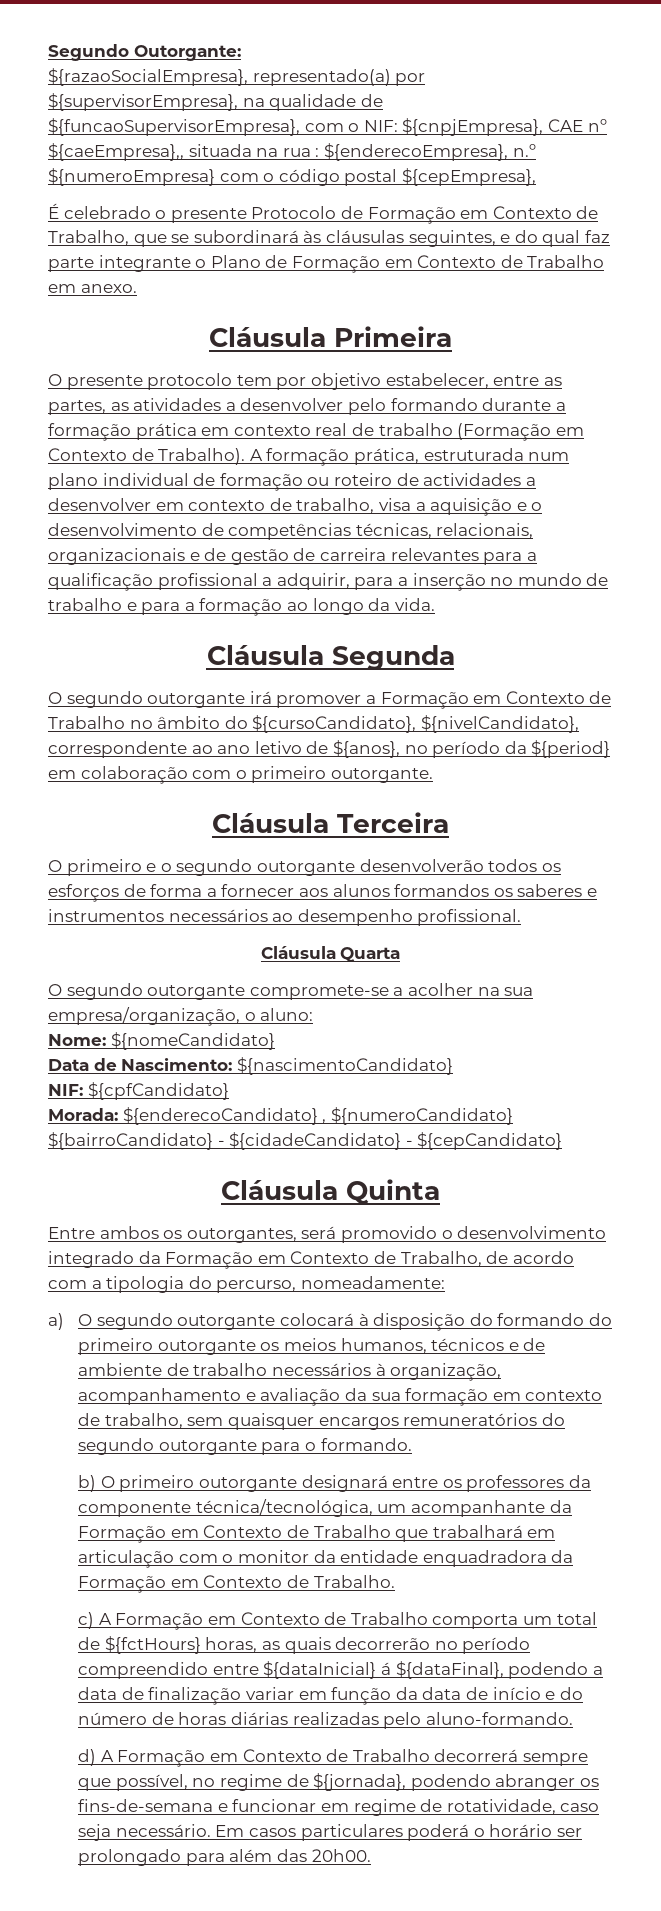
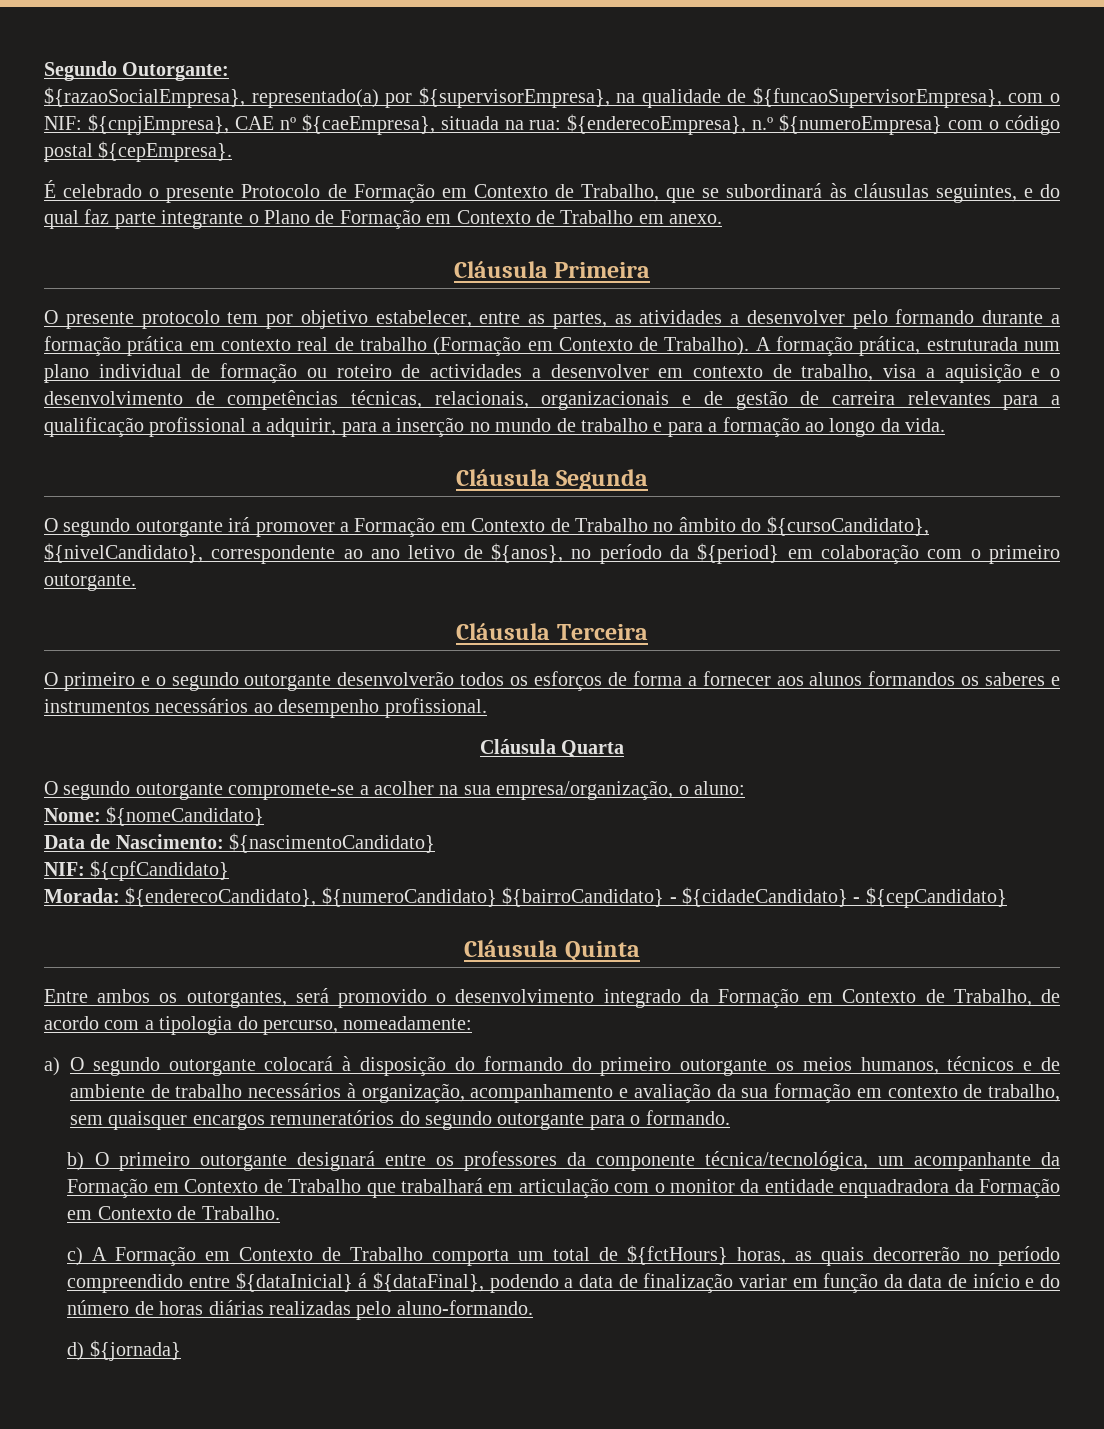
- ${razaoSocialEmpresa}, representado(a) por ${supervisorEmpresa}, na qualidade de ${funcaoSupervisorEmpresa}, com o NIF: ${cnpjEmpresa}, CAE nº ${caeEmpresa},, situada na rua : ${enderecoEmpresa}, n.º ${numeroEmpresa} com o código postal ${cepEmpresa},
+ ${razaoSocialEmpresa}, representado(a) por ${supervisorEmpresa}, na qualidade de ${funcaoSupervisorEmpresa}, com o NIF: ${cnpjEmpresa}, CAE nº ${caeEmpresa}, situada na rua: ${enderecoEmpresa}, n.º ${numeroEmpresa} com o código postal ${cepEmpresa}.
- Morada: ${enderecoCandidato} , ${numeroCandidato} ${bairroCandidato} - ${cidadeCandidato} - ${cepCandidato}
+ Morada: ${enderecoCandidato}, ${numeroCandidato} ${bairroCandidato} - ${cidadeCandidato} - ${cepCandidato}
- d) A Formação em Contexto de Trabalho decorrerá sempre que possível, no regime de ${jornada}, podendo abranger os fins-de-semana e funcionar em regime de rotatividade, caso seja necessário. Em casos particulares poderá o horário ser prolongado para além das 20h00.
+ d) ${jornada}

